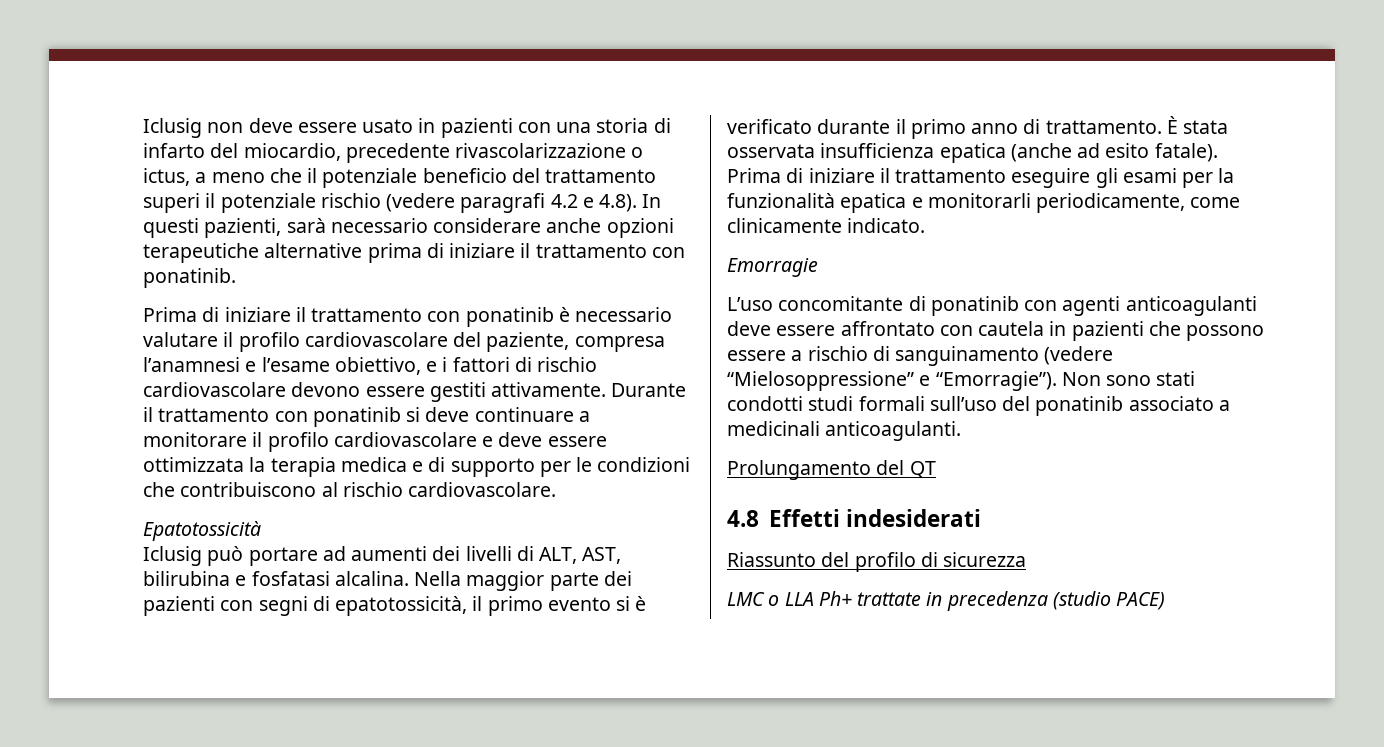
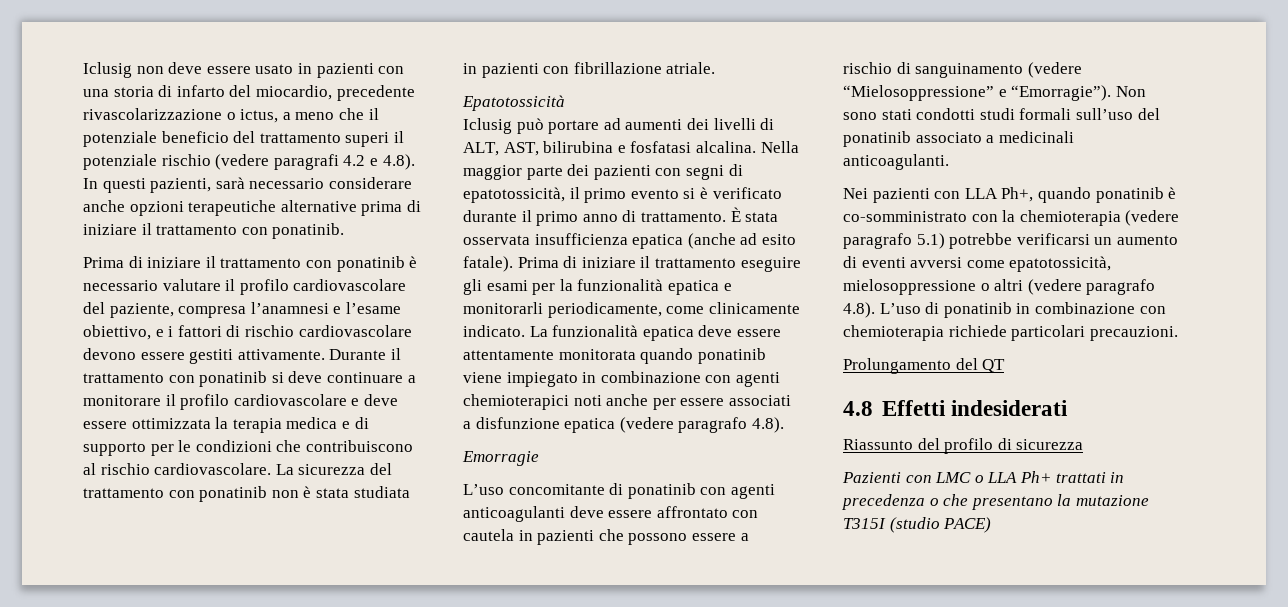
+ La sicurezza del trattamento con ponatinib non è stata studiata in pazienti con fibrillazione atriale.
+ La funzionalità epatica deve essere attentamente monitorata quando ponatinib viene impiegato in combinazione con agenti chemioterapici noti anche per essere associati a disfunzione epatica (vedere paragrafo 4.8).
+ Nei pazienti con LLA Ph+, quando ponatinib è co-somministrato con la chemioterapia (vedere paragrafo 5.1) potrebbe verificarsi un aumento di eventi avversi come epatotossicità, mielosoppressione o altri (vedere paragrafo 4.8). L’uso di ponatinib in combinazione con chemioterapia richiede particolari precauzioni.
- LMC o LLA Ph+ trattate in precedenza (studio PACE)
+ Pazienti con LMC o LLA Ph+ trattati in precedenza o che presentano la mutazione T315I (studio PACE)

